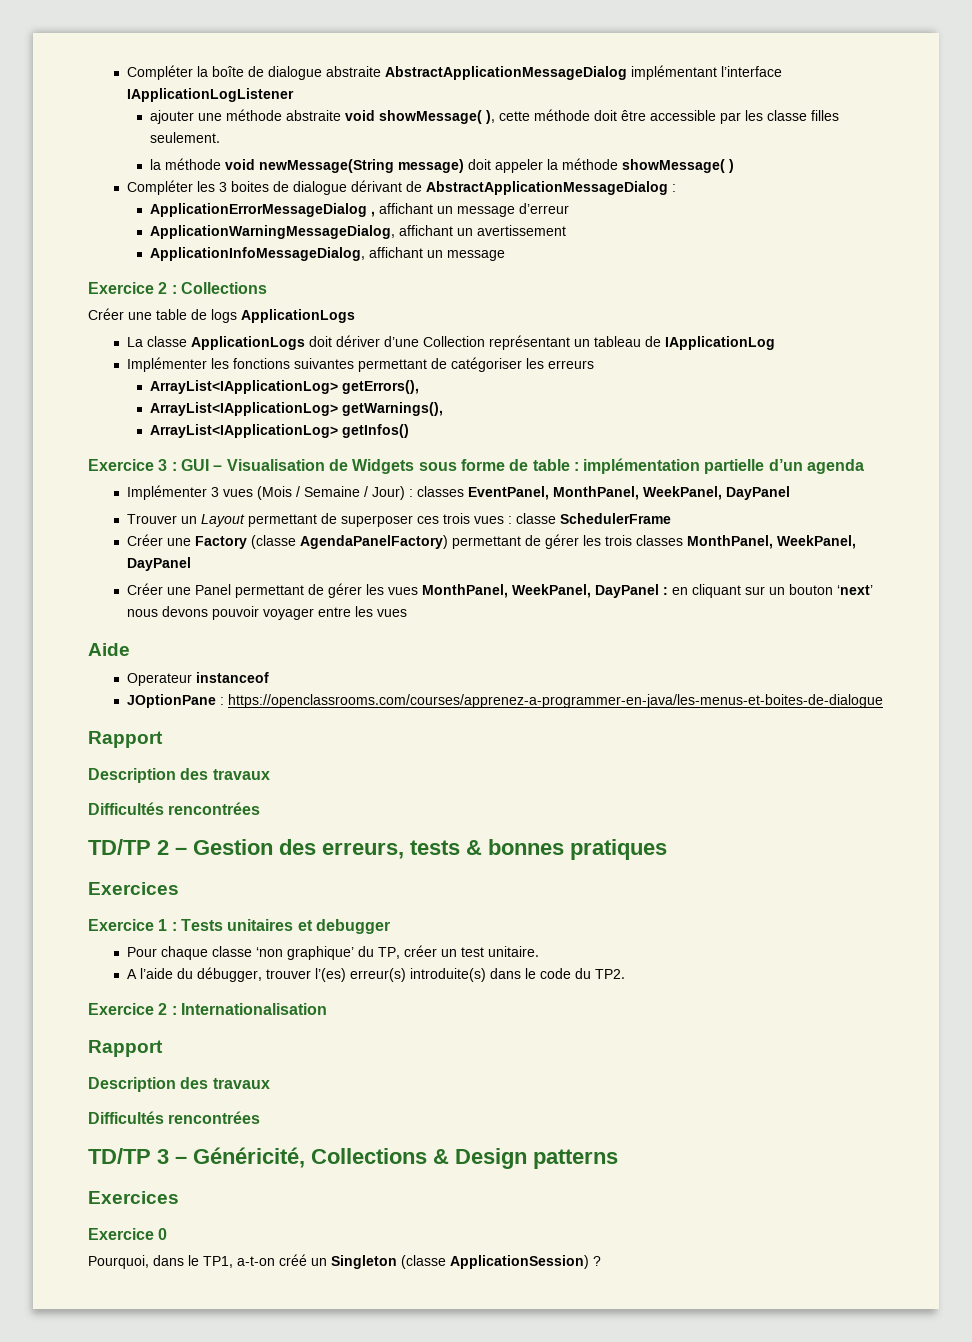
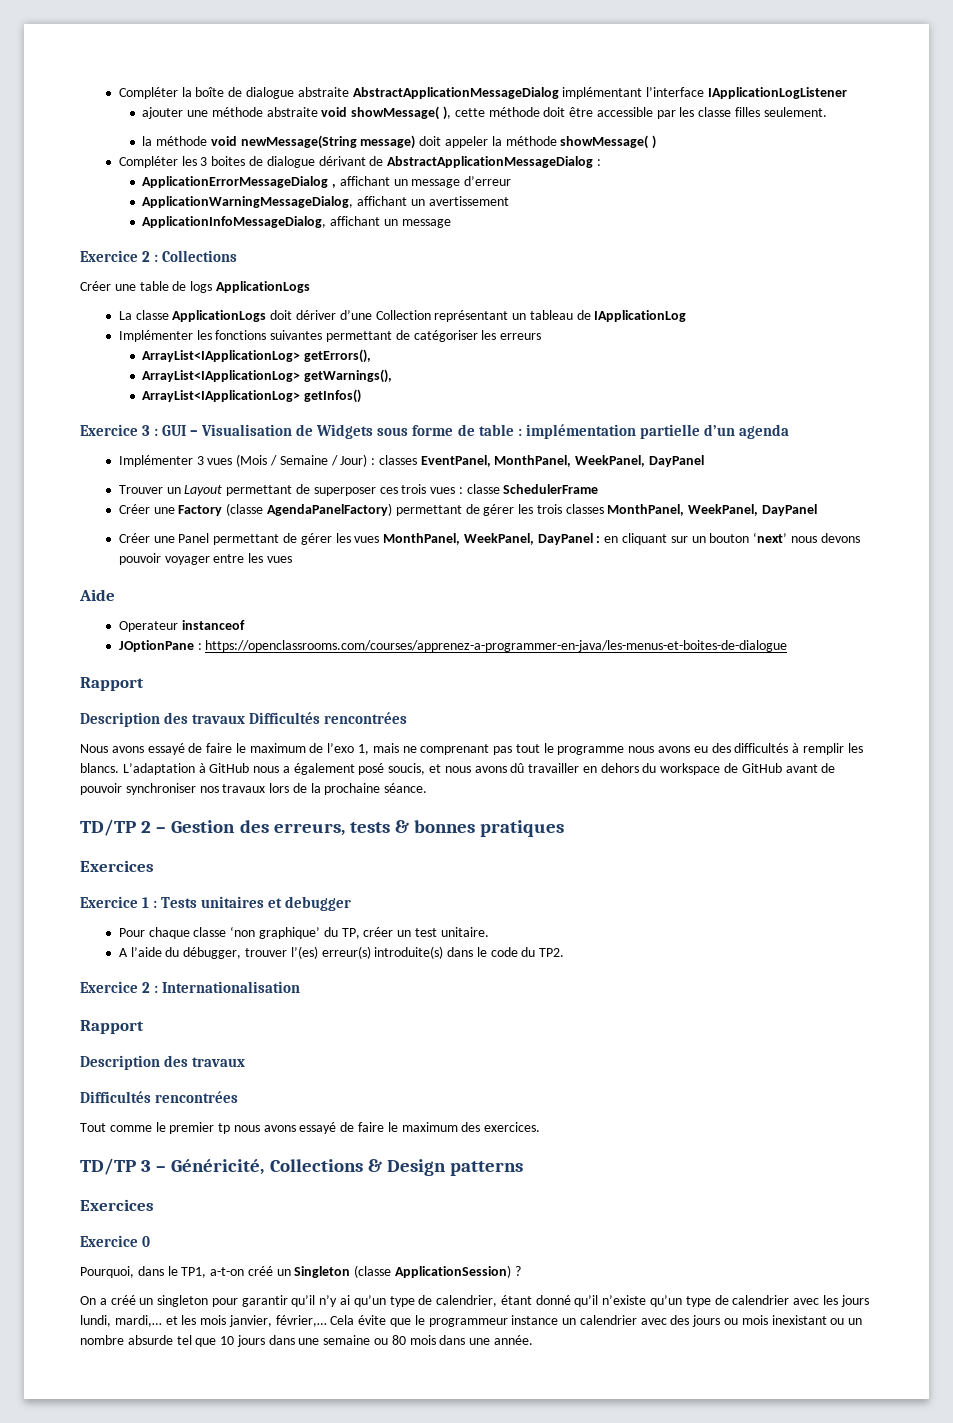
  JOptionPane : https://openclassrooms.com/courses/apprenez-a-programmer-en-java/les-menus-et-boites-de-dialogue
  Rapport
- Description des travaux
- Difficultés rencontrées
+ Description des travaux Difficultés rencontrées
+ Nous avons essayé de faire le maximum de l’exo 1, mais ne comprenant pas tout le programme nous avons eu des difficultés à remplir les blancs. L’adaptation à GitHub nous a également posé soucis, et nous avons dû travailler en dehors du workspace de GitHub avant de pouvoir synchroniser nos travaux lors de la prochaine séance.
+ Tout comme le premier tp nous avons essayé de faire le maximum des exercices.
+ On a créé un singleton pour garantir qu’il n’y ai qu’un type de calendrier, étant donné qu’il n’existe qu’un type de calendrier avec les jours lundi, mardi,… et les mois janvier, février,… Cela évite que le programmeur instance un calendrier avec des jours ou mois inexistant ou un nombre absurde tel que 10 jours dans une semaine ou 80 mois dans une année.

